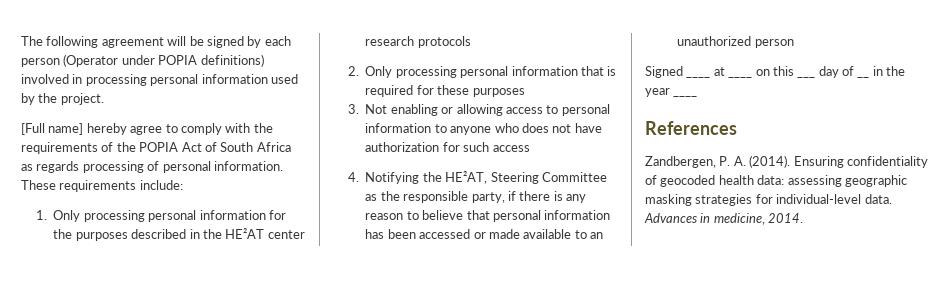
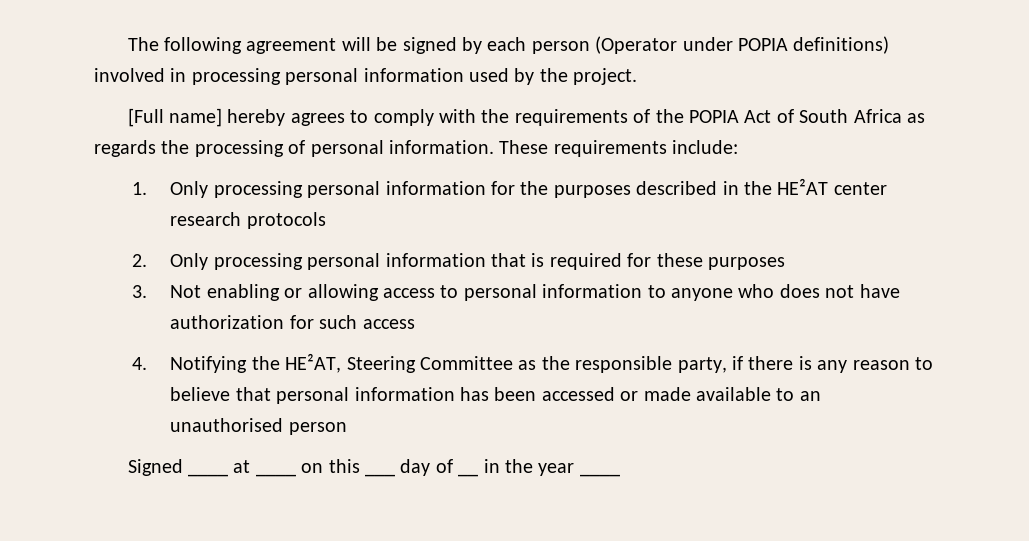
- [Full name] hereby agree to comply with the requirements of the POPIA Act of South Africa as regards processing of personal information.
+ [Full name] hereby agrees to comply with the requirements of the POPIA Act of South Africa as regards the processing of personal information.
- 4. Notifying the HE²AT, Steering Committee as the responsible party, if there is any reason to believe that personal information has been accessed or made available to an unauthorized person
+ 4. Notifying the HE²AT, Steering Committee as the responsible party, if there is any reason to believe that personal information has been accessed or made available to an unauthorised person
- References
- Zandbergen, P. A. (2014). Ensuring confidentiality of geocoded health data: assessing geographic masking strategies for individual-level data. Advances in medicine, 2014.

